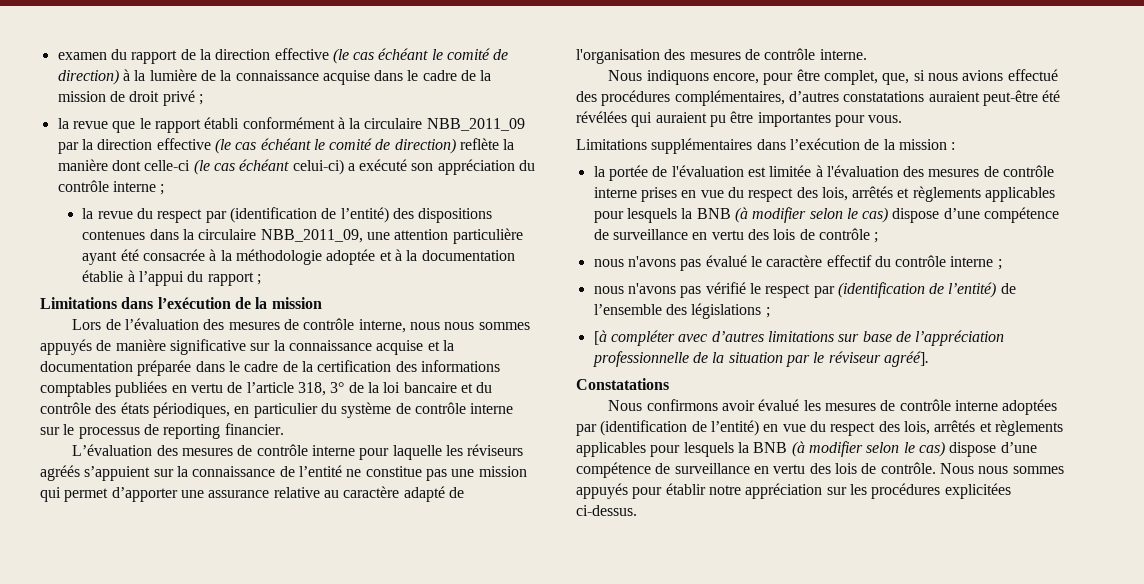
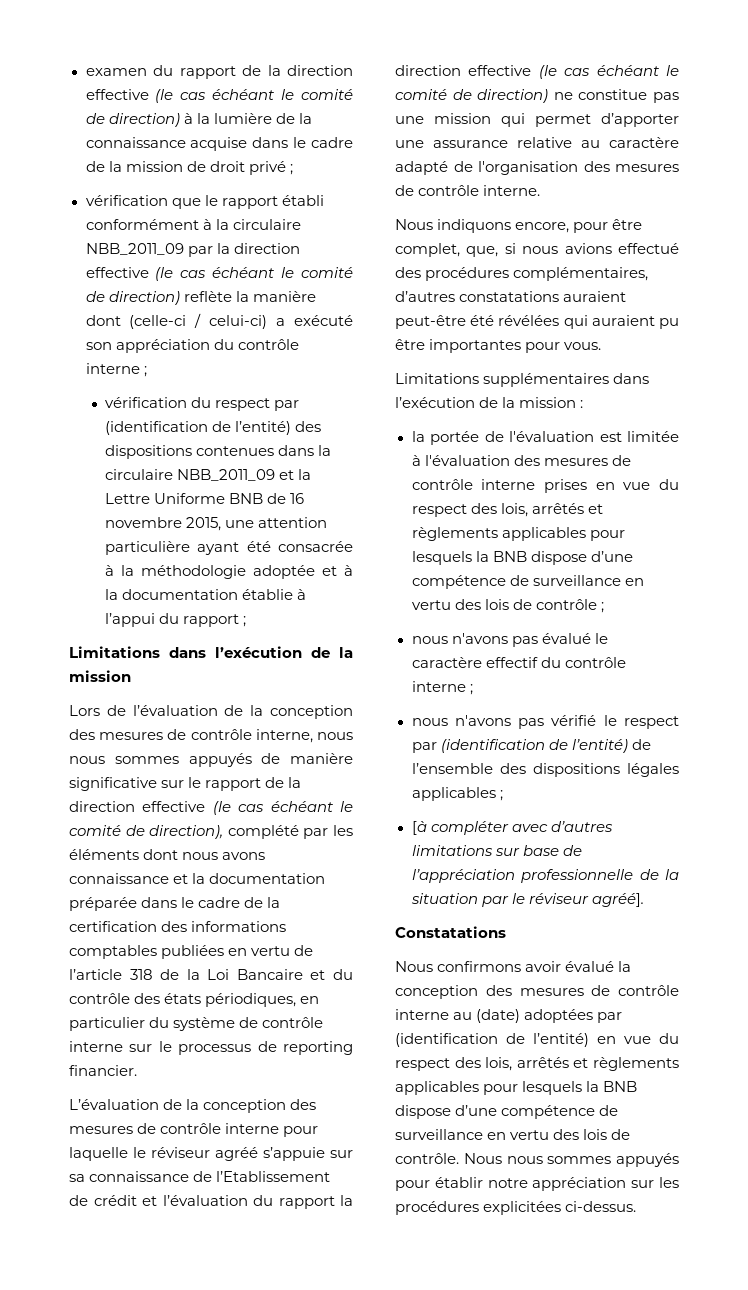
- la revue que le rapport établi conformément à la circulaire NBB_2011_09 par la direction effective (le cas échéant le comité de direction) reflète la manière dont celle-ci (le cas échéant celui-ci) a exécuté son appréciation du contrôle interne ;
+ vérification que le rapport établi conformément à la circulaire NBB_2011_09 par la direction effective (le cas échéant le comité de direction) reflète la manière dont (celle-ci / celui-ci) a exécuté son appréciation du contrôle interne ;
- la revue du respect par (identification de l’entité) des dispositions contenues dans la circulaire NBB_2011_09, une attention particulière ayant été consacrée à la méthodologie adoptée et à la documentation établie à l’appui du rapport ;
+ vérification du respect par (identification de l’entité) des dispositions contenues dans la circulaire NBB_2011_09 et la Lettre Uniforme BNB de 16 novembre 2015, une attention particulière ayant été consacrée à la méthodologie adoptée et à la documentation établie à l’appui du rapport ;
- Lors de l’évaluation des mesures de contrôle interne, nous nous sommes appuyés de manière significative sur la connaissance acquise et la documentation préparée dans le cadre de la certification des informations comptables publiées en vertu de l’article 318, 3° de la loi bancaire et du contrôle des états périodiques, en particulier du système de contrôle interne sur le processus de reporting financier.
+ Lors de l’évaluation de la conception des mesures de contrôle interne, nous nous sommes appuyés de manière significative sur le rapport de la direction effective (le cas échéant le comité de direction), complété par les éléments dont nous avons connaissance et la documentation préparée dans le cadre de la certification des informations comptables publiées en vertu de l’article 318 de la Loi Bancaire et du contrôle des états périodiques, en particulier du système de contrôle interne sur le processus de reporting financier.
- L’évaluation des mesures de contrôle interne pour laquelle les réviseurs agréés s’appuient sur la connaissance de l’entité ne constitue pas une mission qui permet d’apporter une assurance relative au caractère adapté de l'organisation des mesures de contrôle interne.
+ L’évaluation de la conception des mesures de contrôle interne pour laquelle le réviseur agréé s’appuie sur sa connaissance de l’Etablissement de crédit et l’évaluation du rapport la direction effective (le cas échéant le comité de direction) ne constitue pas une mission qui permet d’apporter une assurance relative au caractère adapté de l'organisation des mesures de contrôle interne.
- la portée de l'évaluation est limitée à l'évaluation des mesures de contrôle interne prises en vue du respect des lois, arrêtés et règlements applicables pour lesquels la BNB (à modifier selon le cas) dispose d’une compétence de surveillance en vertu des lois de contrôle ;
+ la portée de l'évaluation est limitée à l'évaluation des mesures de contrôle interne prises en vue du respect des lois, arrêtés et règlements applicables pour lesquels la BNB dispose d’une compétence de surveillance en vertu des lois de contrôle ;
- nous n'avons pas vérifié le respect par (identification de l’entité) de l’ensemble des législations ;
+ nous n'avons pas vérifié le respect par (identification de l’entité) de l’ensemble des dispositions légales applicables ;
- Nous confirmons avoir évalué les mesures de contrôle interne adoptées par (identification de l’entité) en vue du respect des lois, arrêtés et règlements applicables pour lesquels la BNB (à modifier selon le cas) dispose d’une compétence de surveillance en vertu des lois de contrôle.
+ Nous confirmons avoir évalué la conception des mesures de contrôle interne au (date) adoptées par (identification de l’entité) en vue du respect des lois, arrêtés et règlements applicables pour lesquels la BNB dispose d’une compétence de surveillance en vertu des lois de contrôle.

